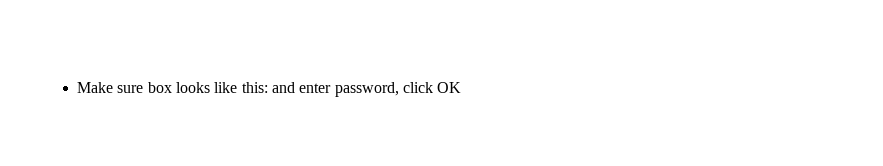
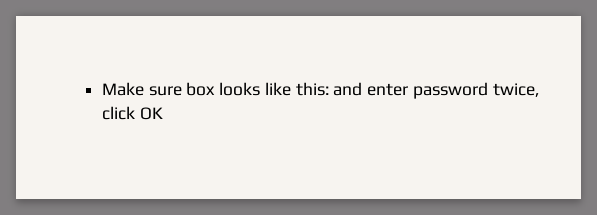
- Make sure box looks like this: and enter password, click OK
+ Make sure box looks like this: and enter password twice, click OK

